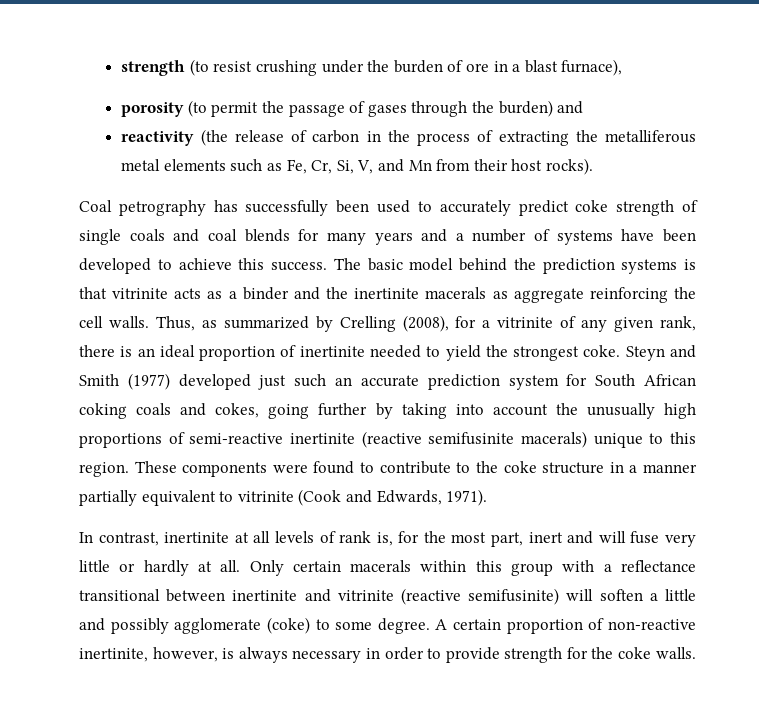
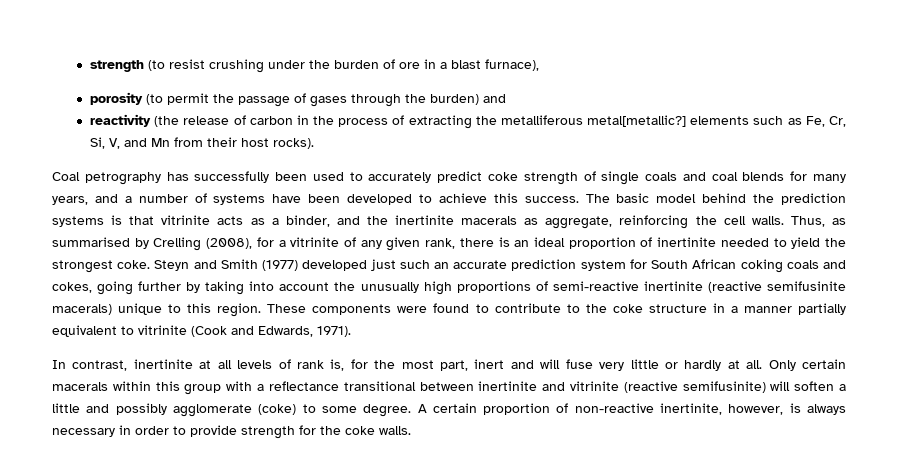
- reactivity (the release of carbon in the process of extracting the metalliferous metal elements such as Fe, Cr, Si, V, and Mn from their host rocks).
+ reactivity (the release of carbon in the process of extracting the metalliferous metal[metallic?] elements such as Fe, Cr, Si, V, and Mn from their host rocks).
- Coal petrography has successfully been used to accurately predict coke strength of single coals and coal blends for many years and a number of systems have been developed to achieve this success.
+ Coal petrography has successfully been used to accurately predict coke strength of single coals and coal blends for many years, and a number of systems have been developed to achieve this success.
- The basic model behind the prediction systems is that vitrinite acts as a binder and the inertinite macerals as aggregate reinforcing the cell walls.
+ The basic model behind the prediction systems is that vitrinite acts as a binder, and the inertinite macerals as aggregate, reinforcing the cell walls.
- Thus, as summarized by Crelling (2008), for a vitrinite of any given rank, there is an ideal proportion of inertinite needed to yield the strongest coke.
+ Thus, as summarised by Crelling (2008), for a vitrinite of any given rank, there is an ideal proportion of inertinite needed to yield the strongest coke.

